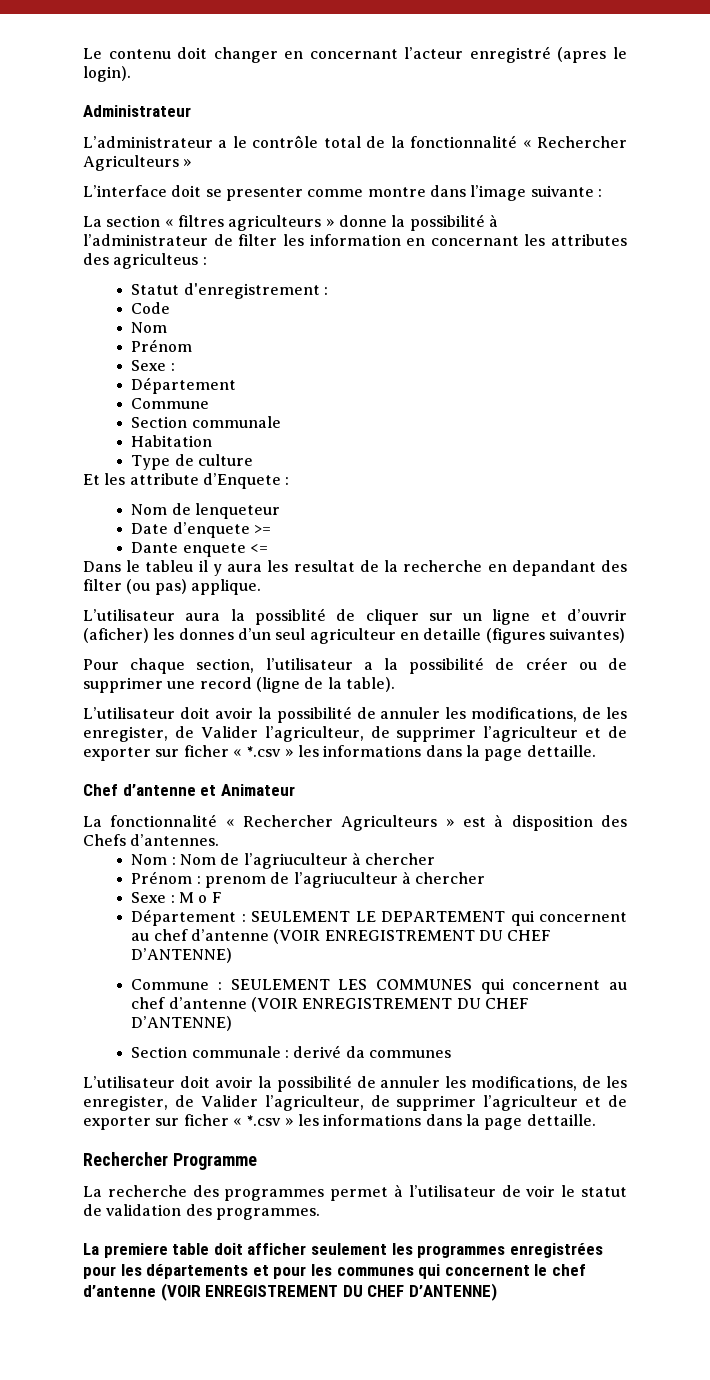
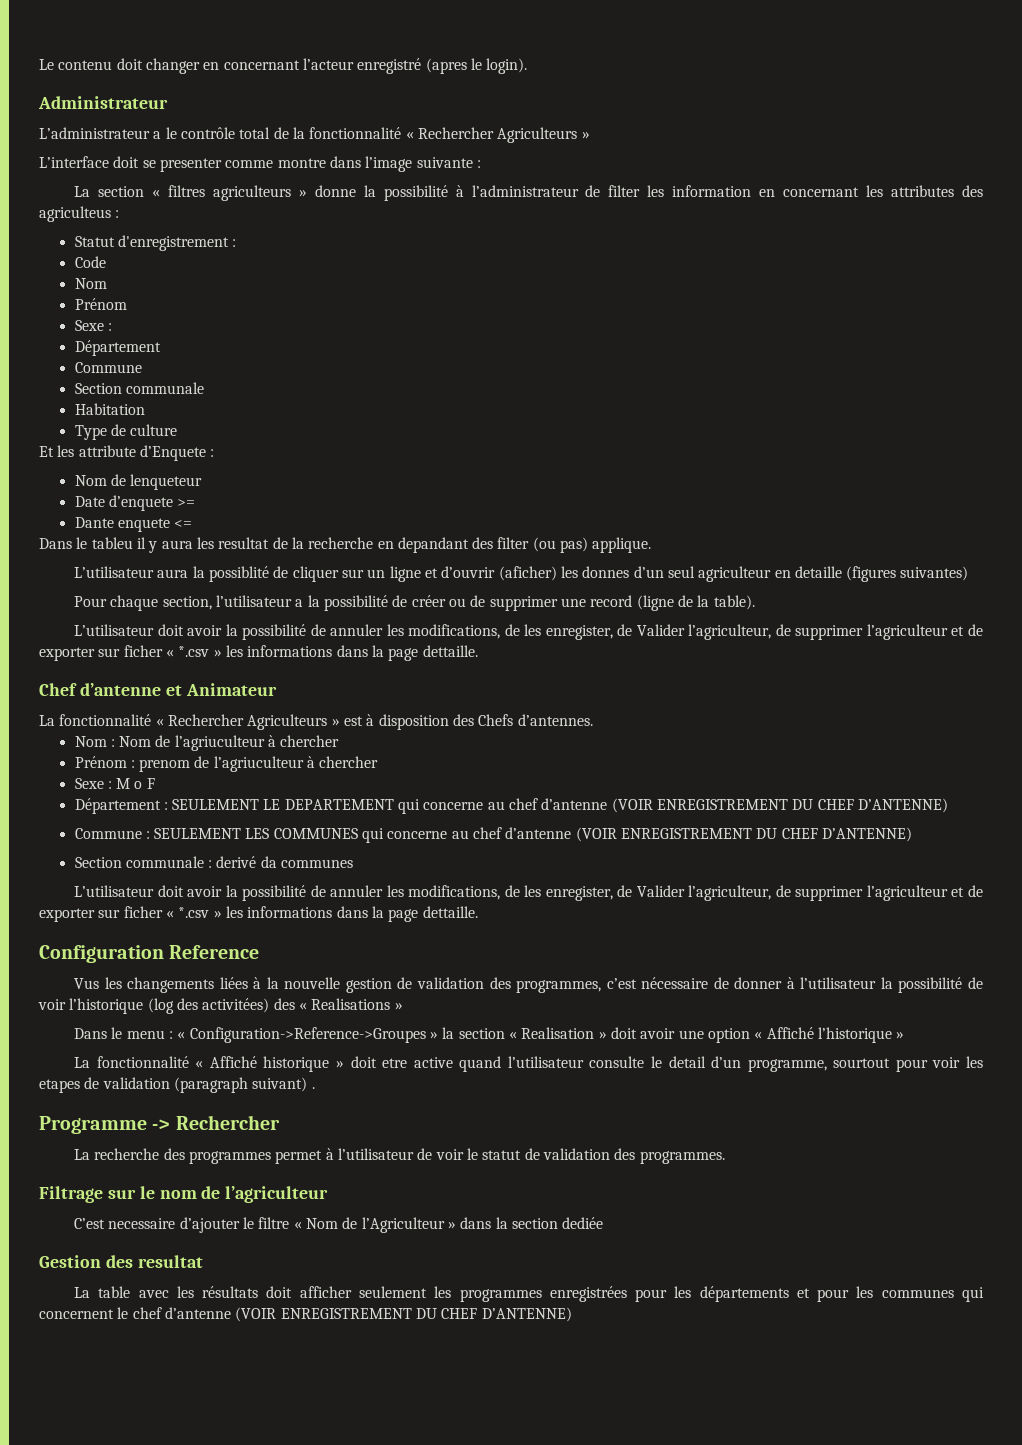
- Département : SEULEMENT LE DEPARTEMENT qui concernent au chef d’antenne (VOIR ENREGISTREMENT DU CHEF D’ANTENNE)
+ Département : SEULEMENT LE DEPARTEMENT qui concerne au chef d’antenne (VOIR ENREGISTREMENT DU CHEF D’ANTENNE)
- Commune : SEULEMENT LES COMMUNES qui concernent au chef d’antenne (VOIR ENREGISTREMENT DU CHEF D’ANTENNE)
+ Commune : SEULEMENT LES COMMUNES qui concerne au chef d’antenne (VOIR ENREGISTREMENT DU CHEF D’ANTENNE)
- Rechercher Programme
+ Configuration Reference
+ Vus les changements liées à la nouvelle gestion de validation des programmes, c’est nécessaire de donner à l’utilisateur la possibilité de voir l’historique (log des activitées) des « Realisations »
+ Dans le menu : « Configuration->Reference->Groupes » la section « Realisation » doit avoir une option « Affiché l’historique »
+ La fonctionnalité « Affiché historique » doit etre active quand l’utilisateur consulte le detail d’un programme, sourtout pour voir les etapes de validation (paragraph suivant) .
+ Programme -> Rechercher
- La premiere table doit afficher seulement les programmes enregistrées pour les départements et pour les communes qui concernent le chef d’antenne (VOIR ENREGISTREMENT DU CHEF D’ANTENNE)
+ Filtrage sur le nom de l’agriculteur
+ C’est necessaire d’ajouter le filtre « Nom de l’Agriculteur » dans la section dediée
+ Gestion des resultat
+ La table avec les résultats doit afficher seulement les programmes enregistrées pour les départements et pour les communes qui concernent le chef d’antenne (VOIR ENREGISTREMENT DU CHEF D’ANTENNE)

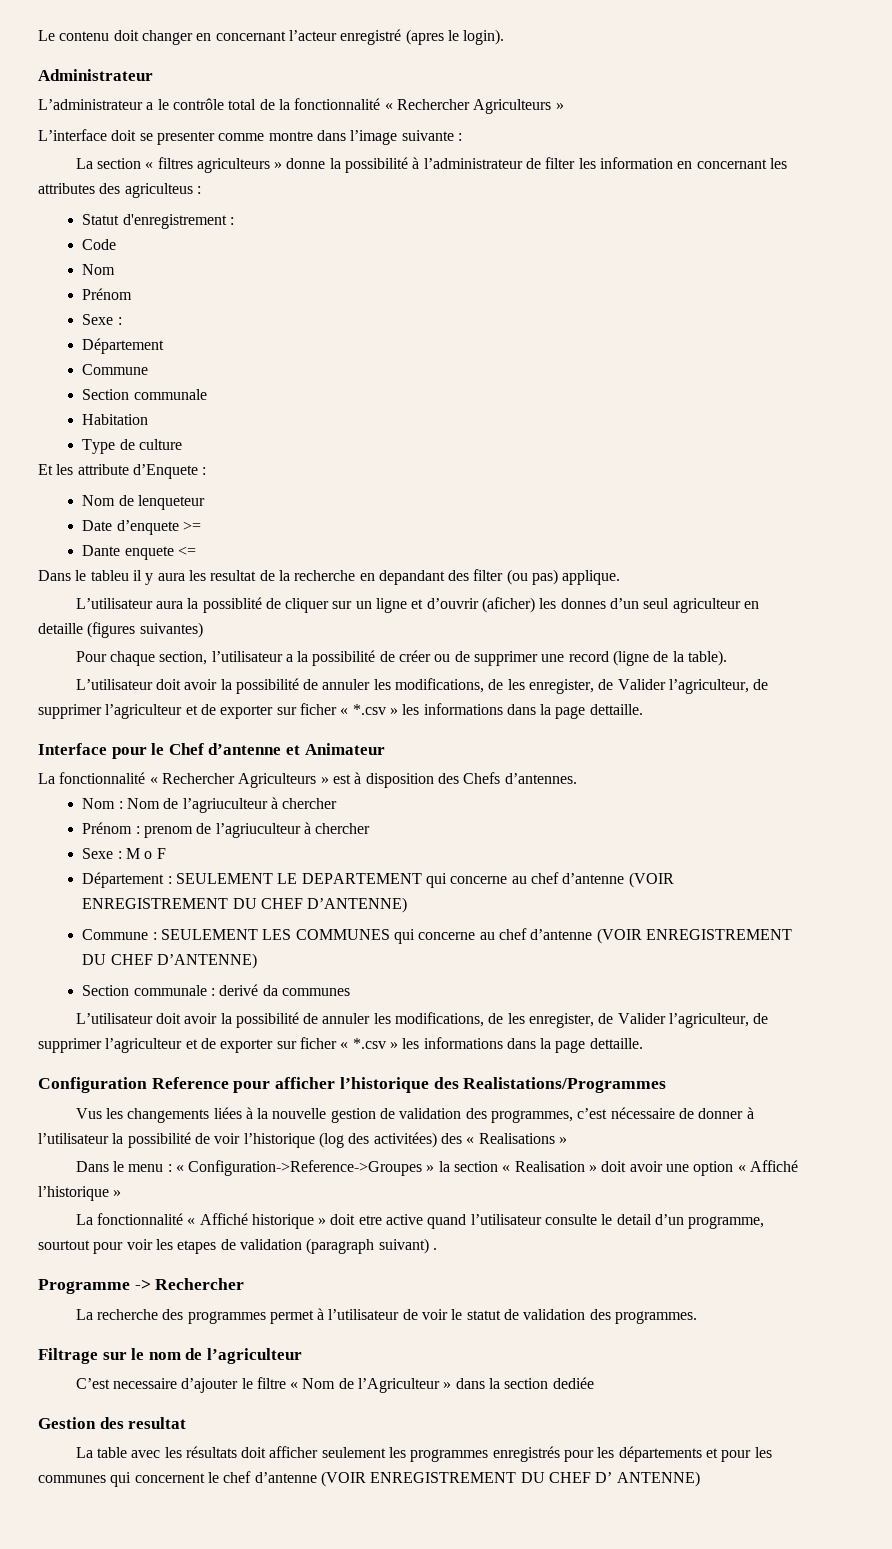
- Chef d’antenne et Animateur
+ Interface pour le Chef d’antenne et Animateur
- Configuration Reference
+ Configuration Reference pour afficher l’historique des Realistations/Programmes
- La table avec les résultats doit afficher seulement les programmes enregistrées pour les départements et pour les communes qui concernent le chef d’antenne (VOIR ENREGISTREMENT DU CHEF D’ANTENNE)
+ La table avec les résultats doit afficher seulement les programmes enregistrés pour les départements et pour les communes qui concernent le chef d’antenne (VOIR ENREGISTREMENT DU CHEF D’ ANTENNE)

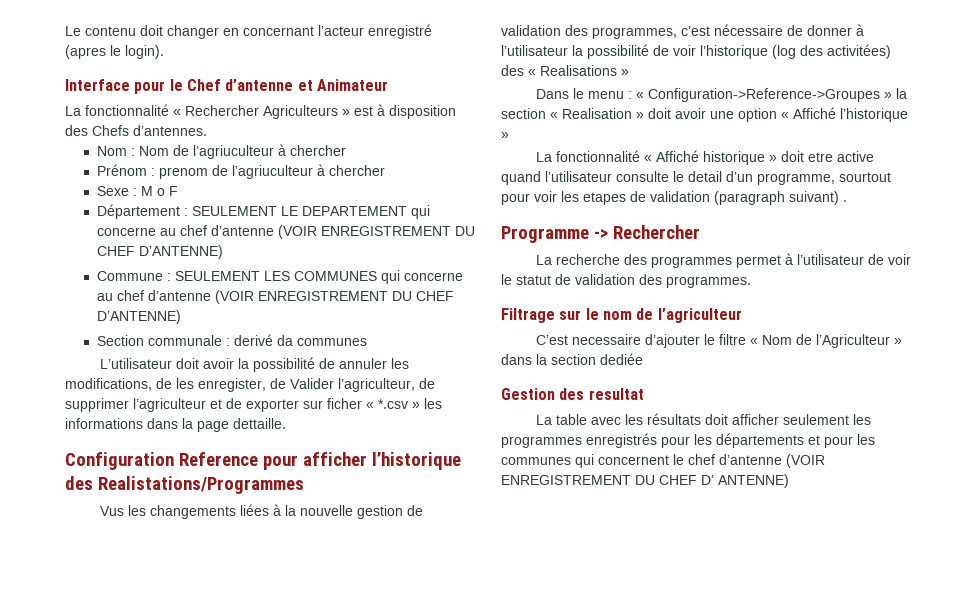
- Administrateur
- L’administrateur a le contrôle total de la fonctionnalité « Rechercher Agriculteurs »
- L’interface doit se presenter comme montre dans l’image suivante :
- La section « filtres agriculteurs » donne la possibilité à l’administrateur de filter les information en concernant les attributes des agriculteus :
- Statut d'enregistrement :
- Code
- Nom
- Prénom
- Sexe :
- Département
- Commune
- Section communale
- Habitation
- Type de culture
- Et les attribute d’Enquete :
- Nom de lenqueteur
- Date d’enquete >=
- Dante enquete <=
- Dans le tableu il y aura les resultat de la recherche en depandant des filter (ou pas) applique.
- L’utilisateur aura la possiblité de cliquer sur un ligne et d’ouvrir (aficher) les donnes d’un seul agriculteur en detaille (figures suivantes)
- Pour chaque section, l’utilisateur a la possibilité de créer ou de supprimer une record (ligne de la table).
- L’utilisateur doit avoir la possibilité de annuler les modifications, de les enregister, de Valider l’agriculteur, de supprimer l’agriculteur et de exporter sur ficher « *.csv » les informations dans la page dettaille.

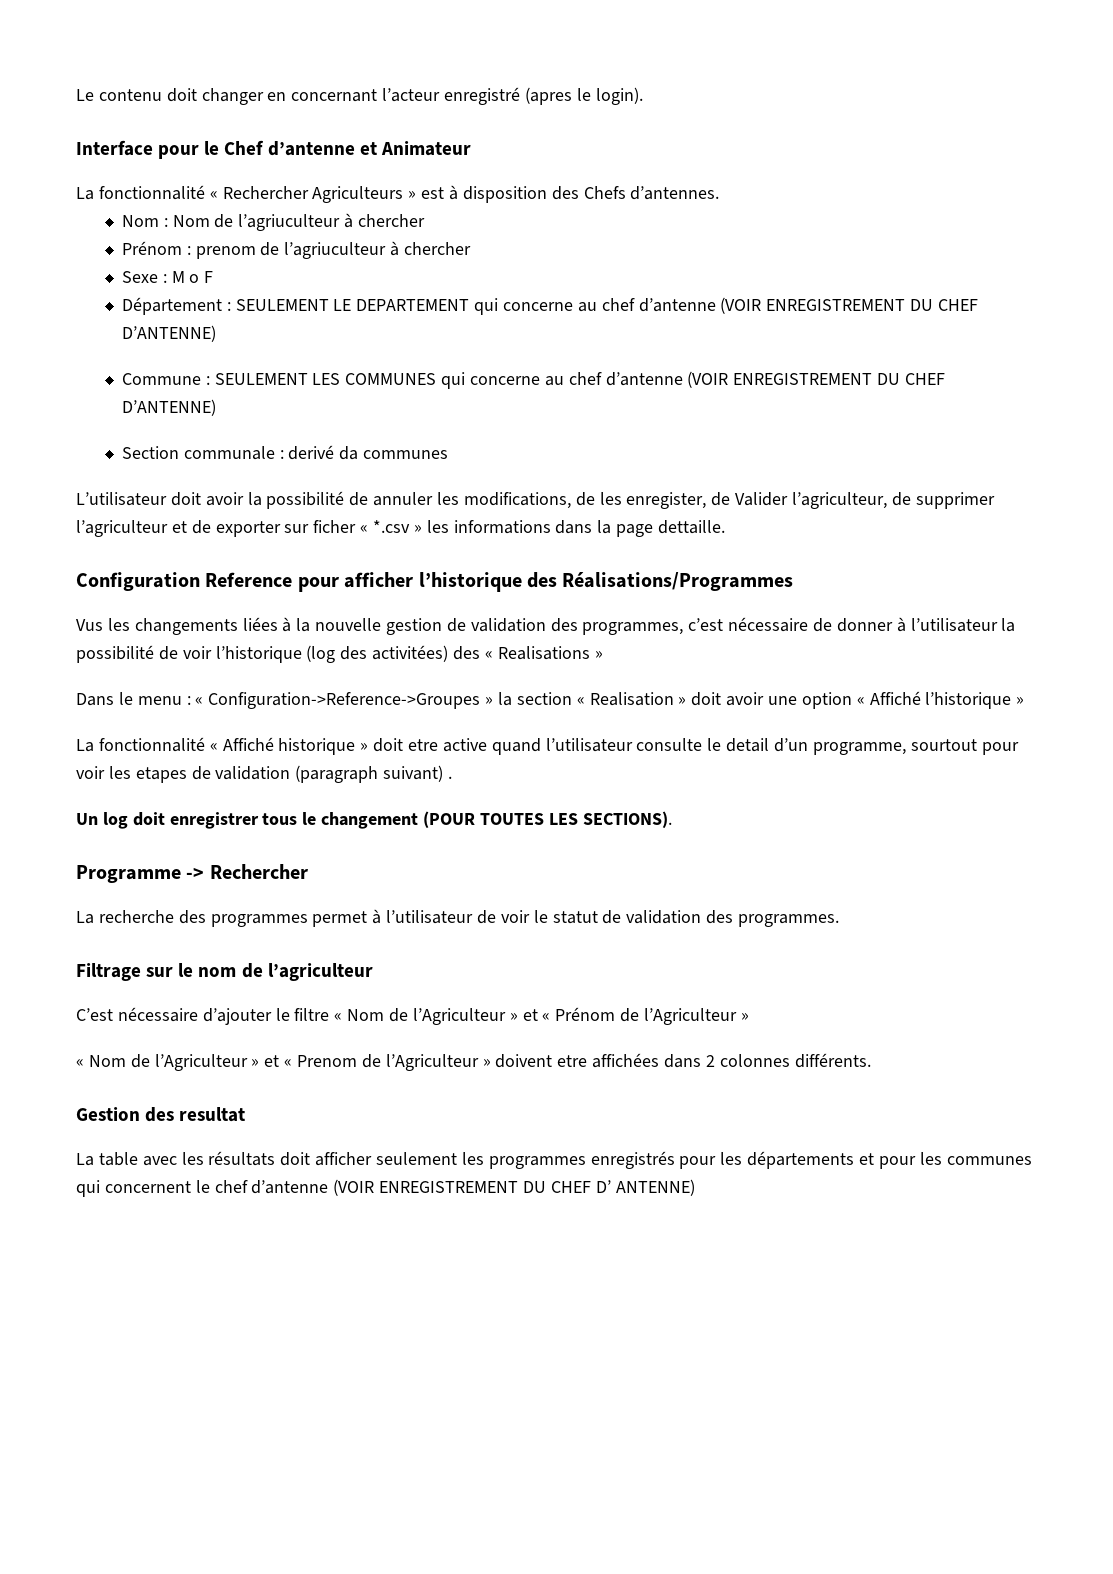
- Configuration Reference pour afficher l’historique des Realistations/Programmes
+ Configuration Reference pour afficher l’historique des Réalisations/Programmes
+ Un log doit enregistrer tous le changement (POUR TOUTES LES SECTIONS).
- C’est necessaire d’ajouter le filtre « Nom de l’Agriculteur » dans la section dediée
+ C’est nécessaire d’ajouter le filtre « Nom de l’Agriculteur » et « Prénom de l’Agriculteur »
+ « Nom de l’Agriculteur » et « Prenom de l’Agriculteur » doivent etre affichées dans 2 colonnes différents.

